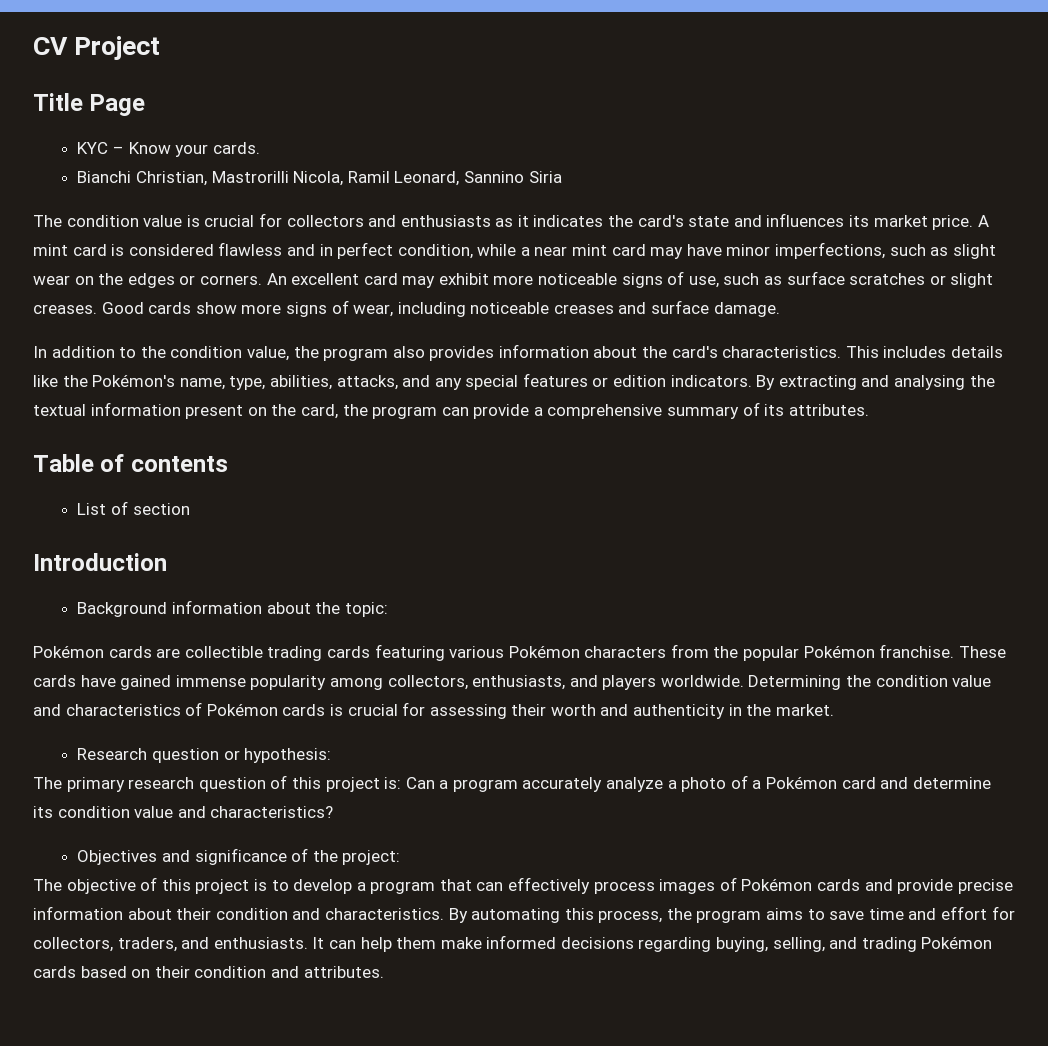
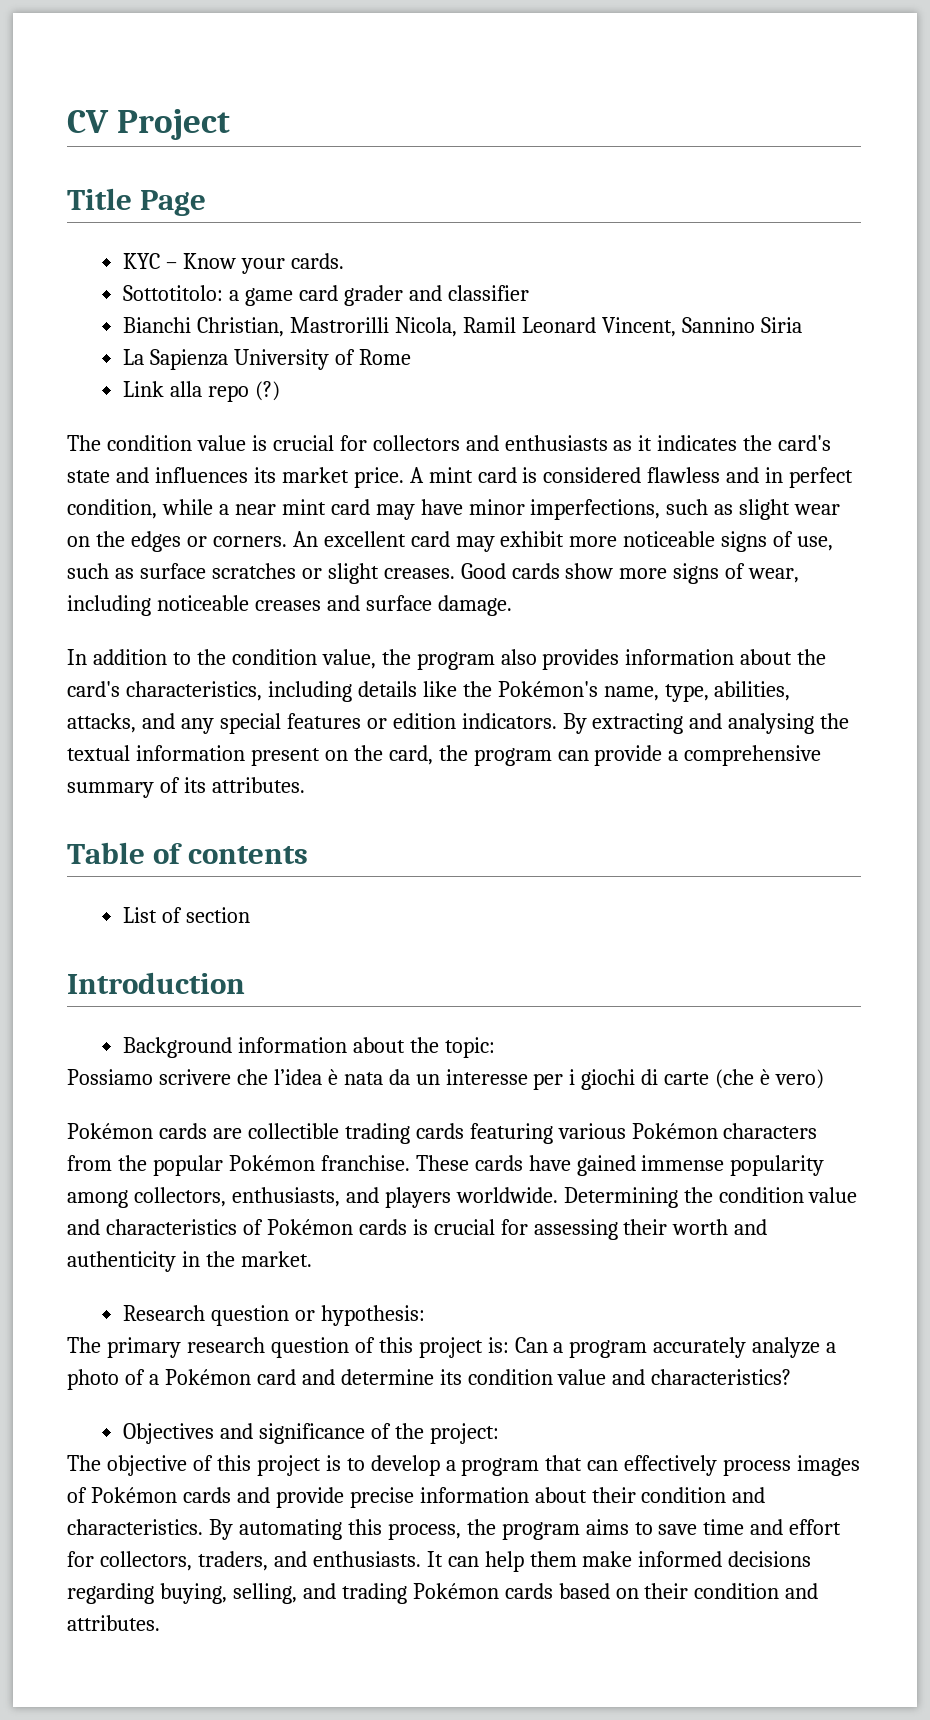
+ Sottotitolo: a game card grader and classifier
- Bianchi Christian, Mastrorilli Nicola, Ramil Leonard, Sannino Siria
+ Bianchi Christian, Mastrorilli Nicola, Ramil Leonard Vincent, Sannino Siria
+ La Sapienza University of Rome
+ Link alla repo (?)
- In addition to the condition value, the program also provides information about the card's characteristics. This includes details like the Pokémon's name, type, abilities, attacks, and any special features or edition indicators.
+ In addition to the condition value, the program also provides information about the card's characteristics, including details like the Pokémon's name, type, abilities, attacks, and any special features or edition indicators.
+ Possiamo scrivere che l’idea è nata da un interesse per i giochi di carte (che è vero)

